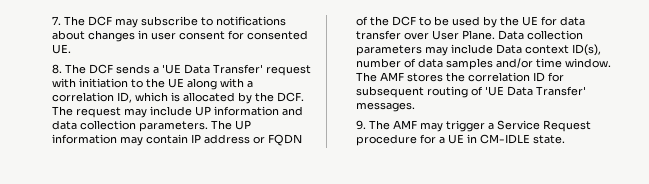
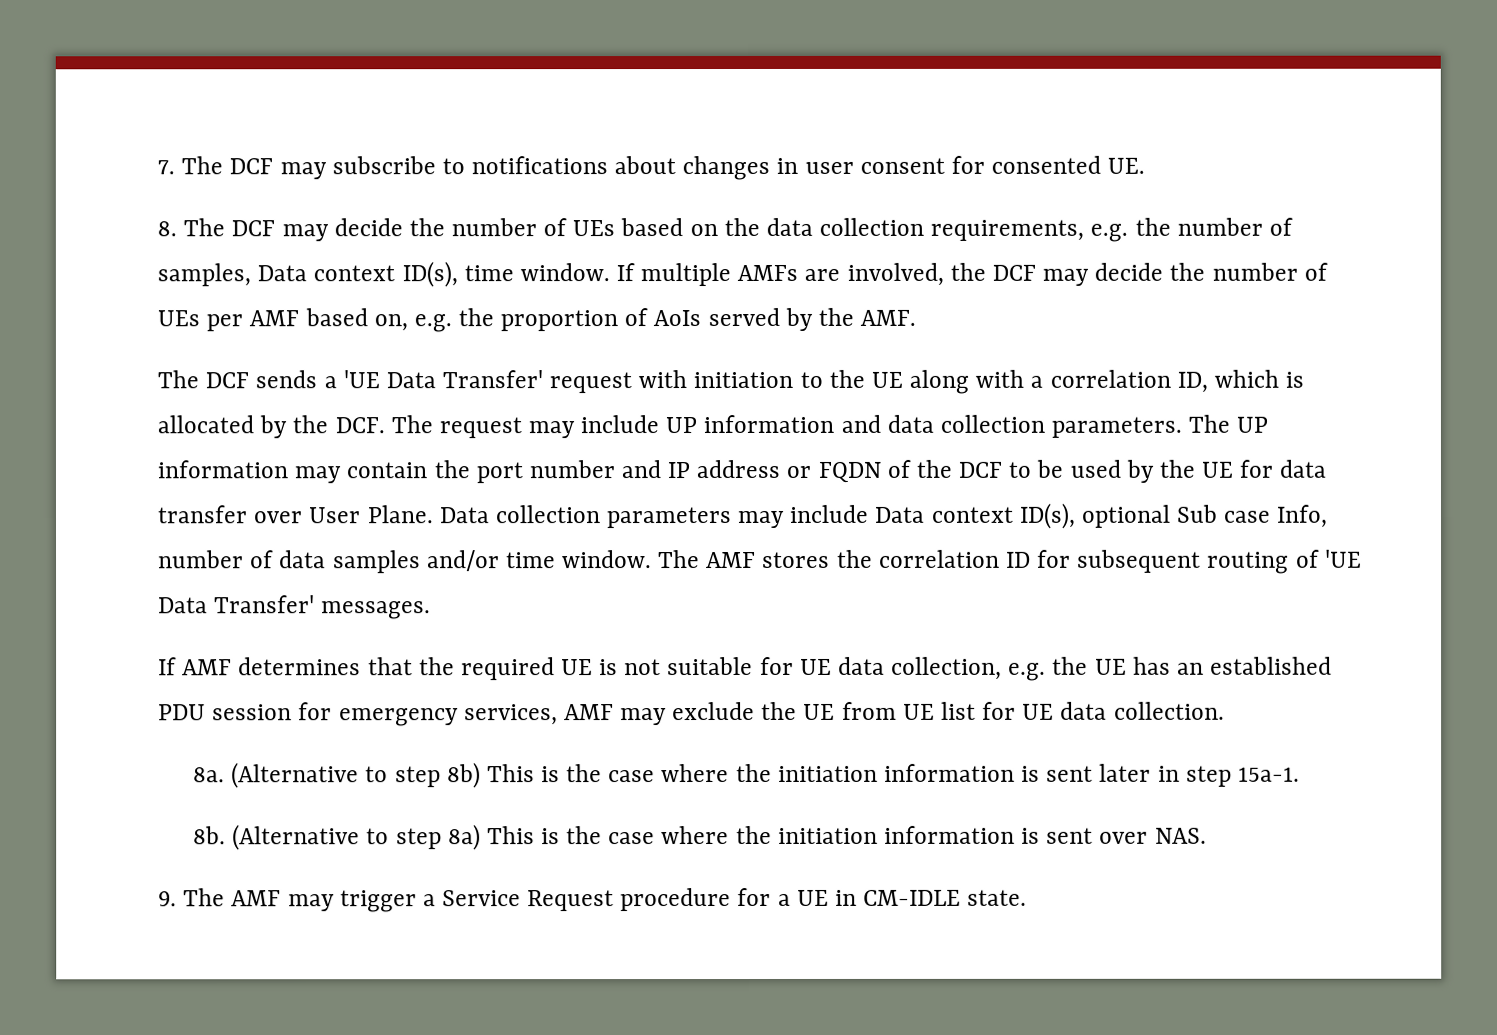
- 8. The DCF sends a 'UE Data Transfer' request with initiation to the UE along with a correlation ID, which is allocated by the DCF. The request may include UP information and data collection parameters.
+ 8. The DCF may decide the number of UEs based on the data collection requirements, e.g. the number of samples, Data context ID(s), time window. If multiple AMFs are involved, the DCF may decide the number of UEs per AMF based on, e.g. the proportion of AoIs served by the AMF.
+ The DCF sends a 'UE Data Transfer' request with initiation to the UE along with a correlation ID, which is allocated by the DCF. The request may include UP information and data collection parameters.
- The UP information may contain IP address or FQDN of the DCF to be used by the UE for data transfer over User Plane.
+ The UP information may contain the port number and IP address or FQDN of the DCF to be used by the UE for data transfer over User Plane.
- Data collection parameters may include Data context ID(s), number of data samples and/or time window.
+ Data collection parameters may include Data context ID(s), optional Sub case Info, number of data samples and/or time window.
+ If AMF determines that the required UE is not suitable for UE data collection, e.g. the UE has an established PDU session for emergency services, AMF may exclude the UE from UE list for UE data collection.
+ 8a. (Alternative to step 8b) This is the case where the initiation information is sent later in step 15a-1.
+ 8b. (Alternative to step 8a) This is the case where the initiation information is sent over NAS.

